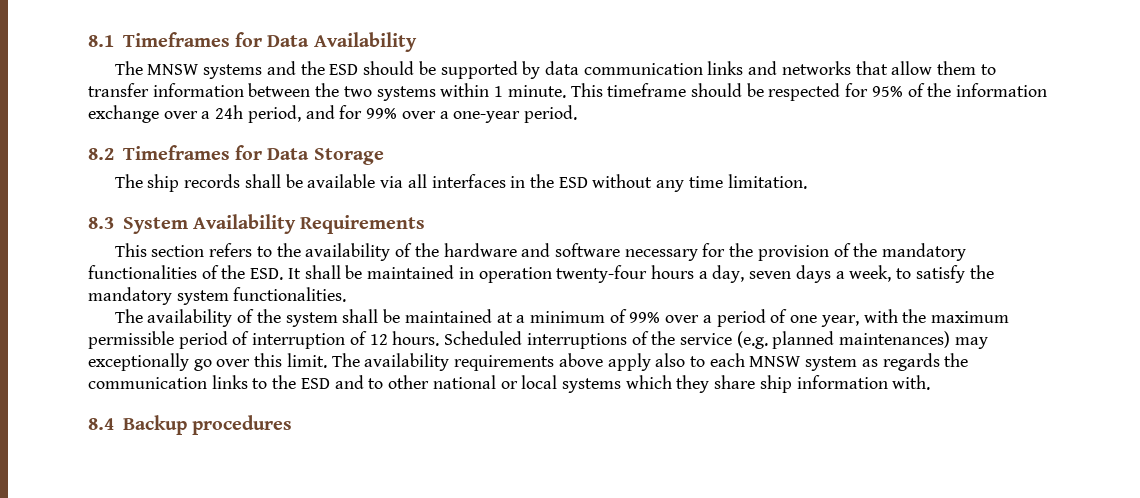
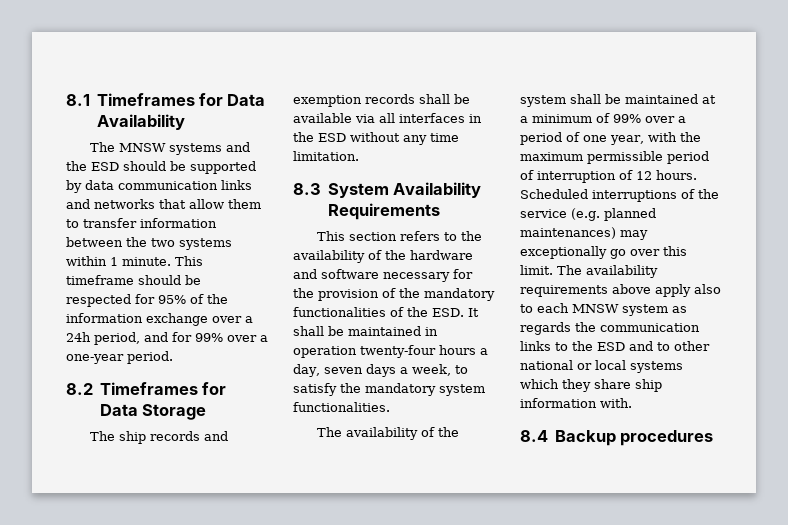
- The ship records shall be available via all interfaces in the ESD without any time limitation.
+ The ship records and exemption records shall be available via all interfaces in the ESD without any time limitation.

